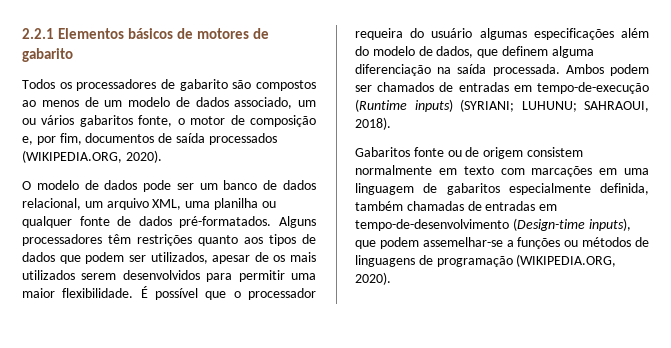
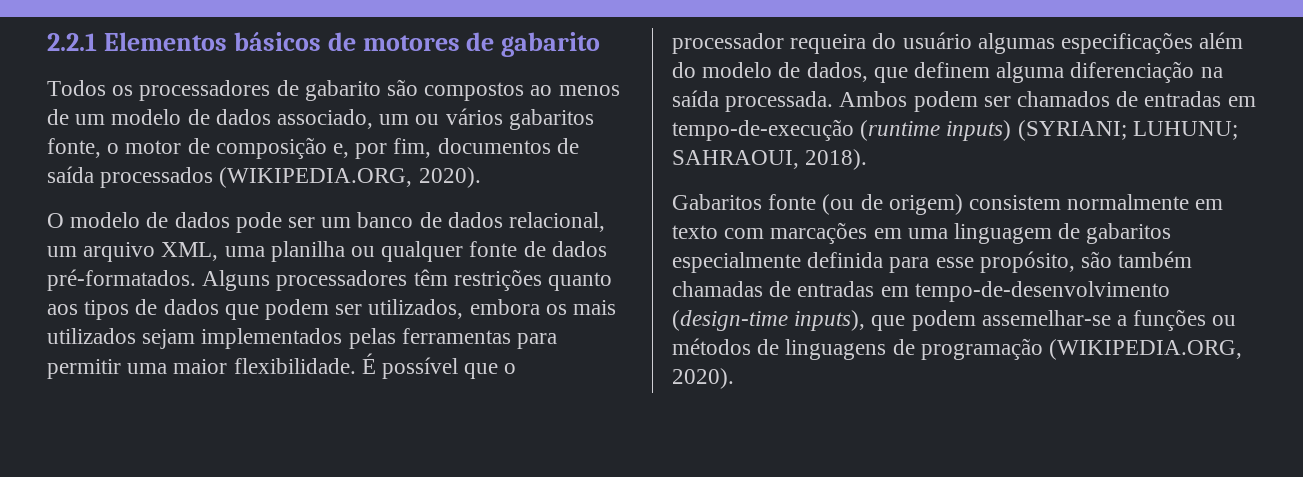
- Alguns processadores têm restrições quanto aos tipos de dados que podem ser utilizados, apesar de os mais utilizados serem desenvolvidos para permitir uma maior flexibilidade.
+ Alguns processadores têm restrições quanto aos tipos de dados que podem ser utilizados, embora os mais utilizados sejam implementados pelas ferramentas para permitir uma maior flexibilidade.
- Ambos podem ser chamados de entradas em tempo-de-execução (Runtime inputs) (SYRIANI; LUHUNU; SAHRAOUI, 2018).
+ Ambos podem ser chamados de entradas em tempo-de-execução (runtime inputs) (SYRIANI; LUHUNU; SAHRAOUI, 2018).
- Gabaritos fonte ou de origem consistem normalmente em texto com marcações em uma linguagem de gabaritos especialmente definida, também chamadas de entradas em tempo-de-desenvolvimento (Design-time inputs), que podem assemelhar-se a funções ou métodos de linguagens de programação (WIKIPEDIA.ORG, 2020).
+ Gabaritos fonte (ou de origem) consistem normalmente em texto com marcações em uma linguagem de gabaritos especialmente definida para esse propósito, são também chamadas de entradas em tempo-de-desenvolvimento (design-time inputs), que podem assemelhar-se a funções ou métodos de linguagens de programação (WIKIPEDIA.ORG, 2020).

